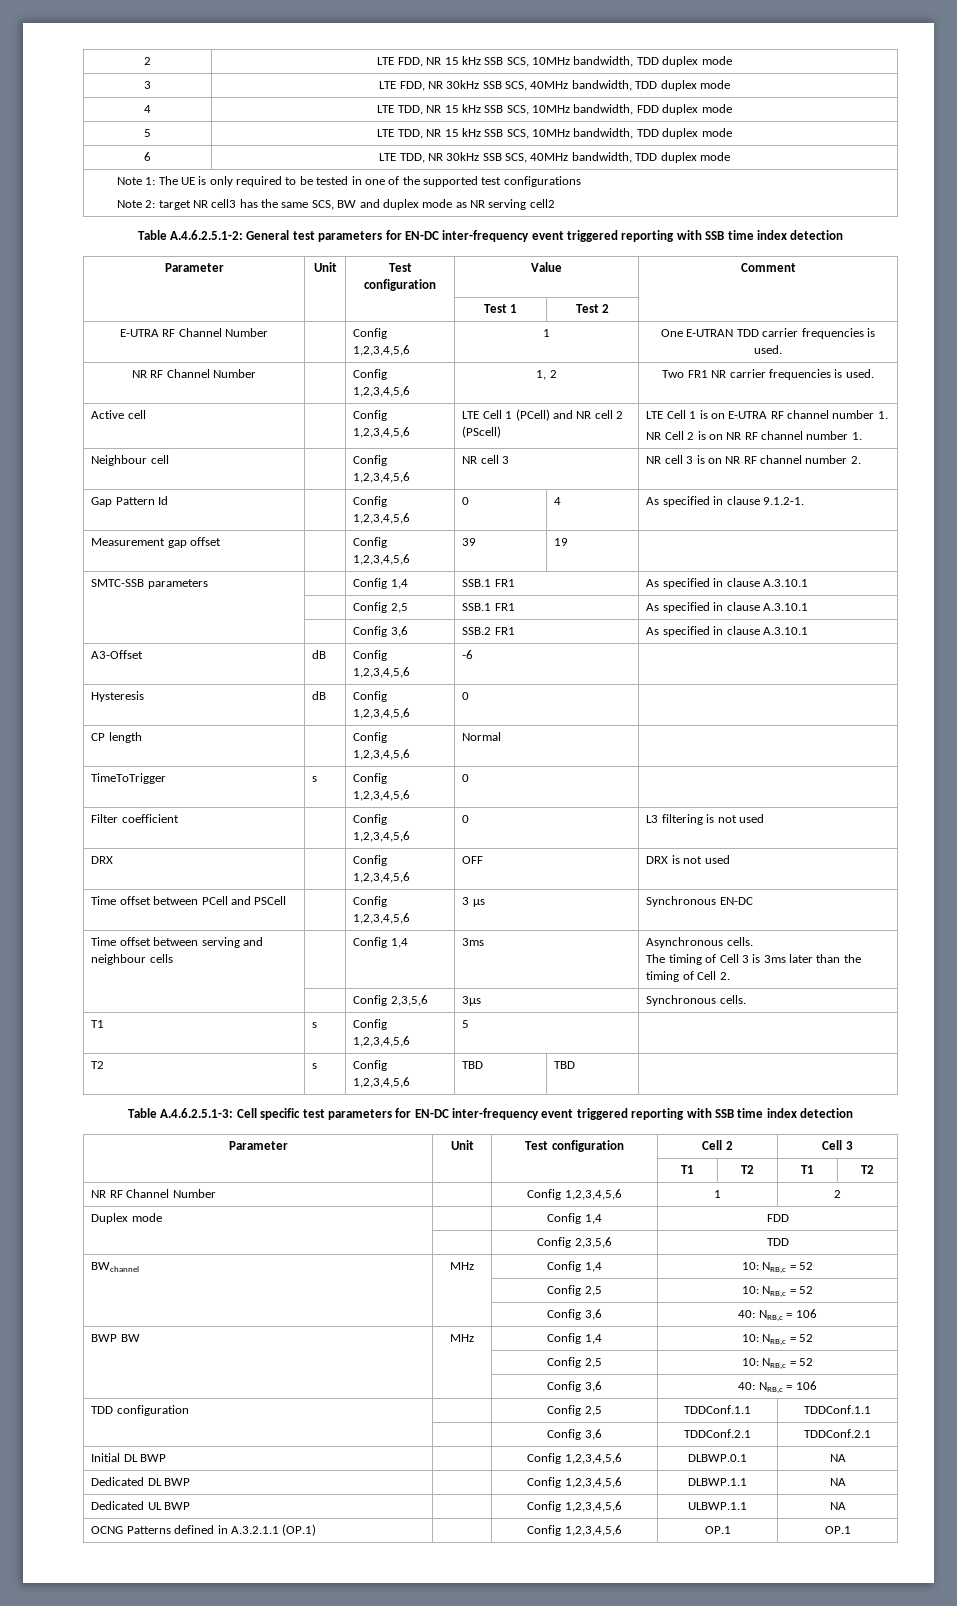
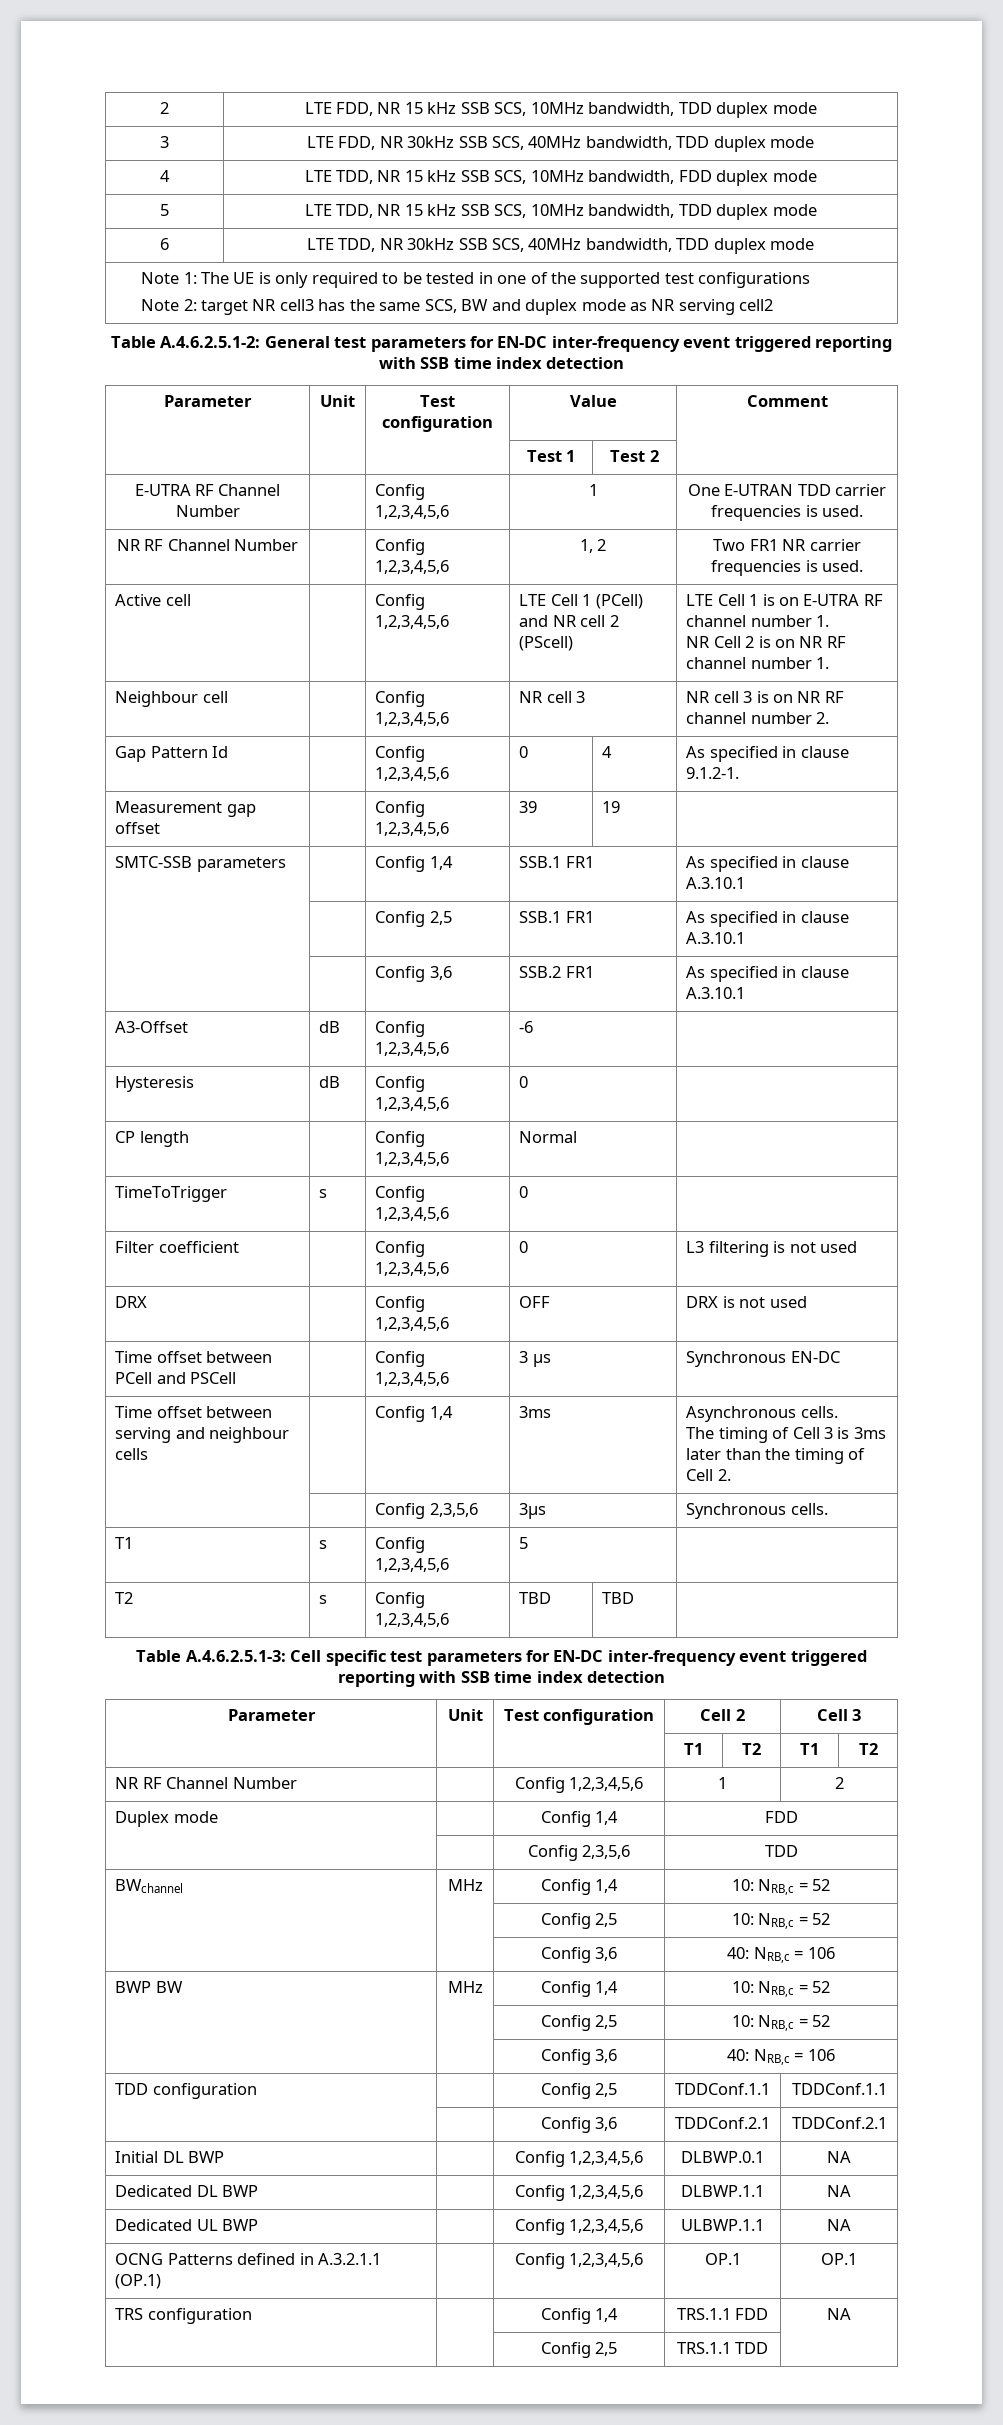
+ TRS configuration | | Config 1,4 | TRS.1.1 FDD | NA
+ | | Config 2,5 | TRS.1.1 TDD |

